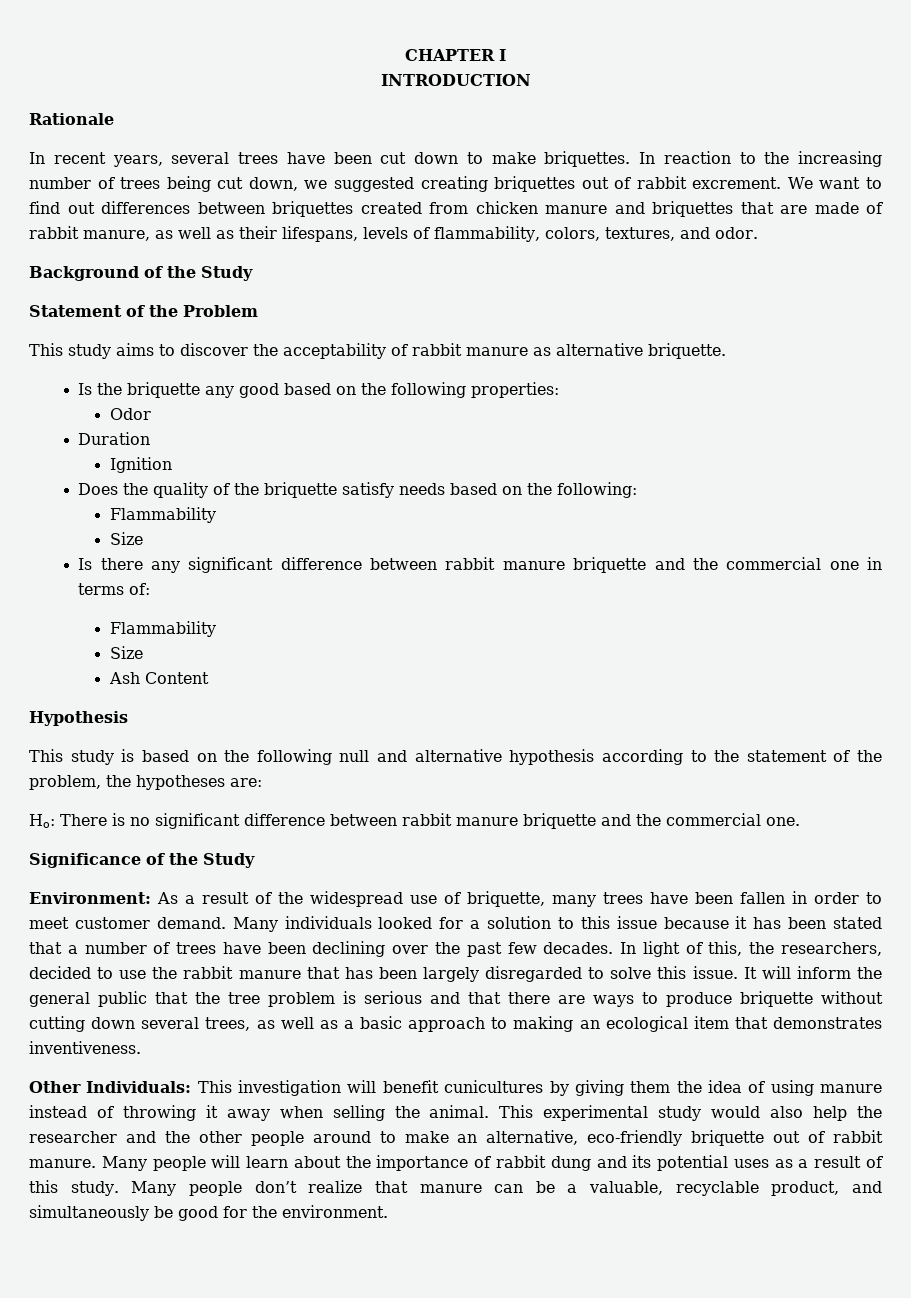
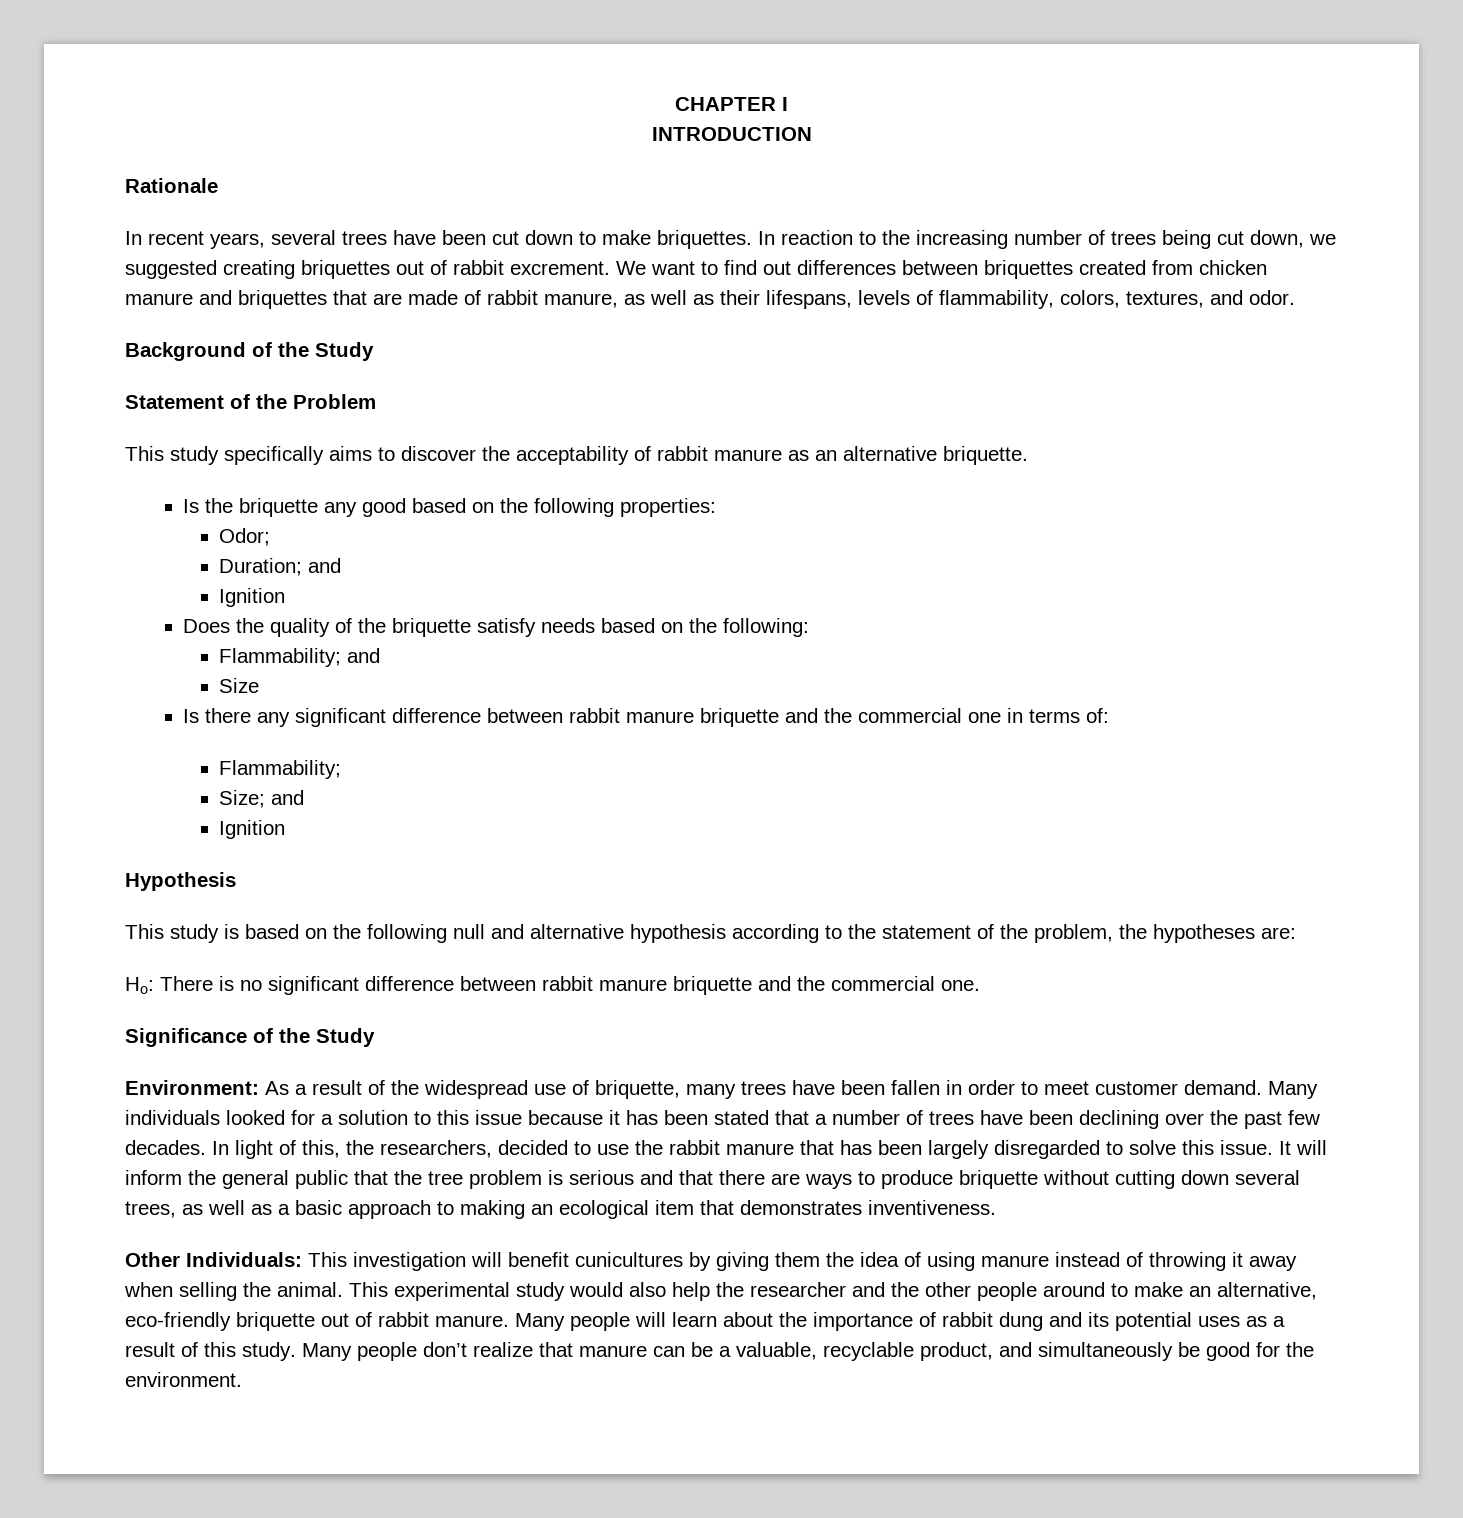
- This study aims to discover the acceptability of rabbit manure as alternative briquette.
+ This study specifically aims to discover the acceptability of rabbit manure as an alternative briquette.
- Odor
- Duration
+ Odor;
+ Duration; and
  Does the quality of the briquette satisfy needs based on the following:
- Flammability
+ Flammability; and
  Is there any significant difference between rabbit manure briquette and the commercial one in terms of:
- Flammability
- Size
- Ash Content
+ Flammability;
+ Size; and
+ Ignition

